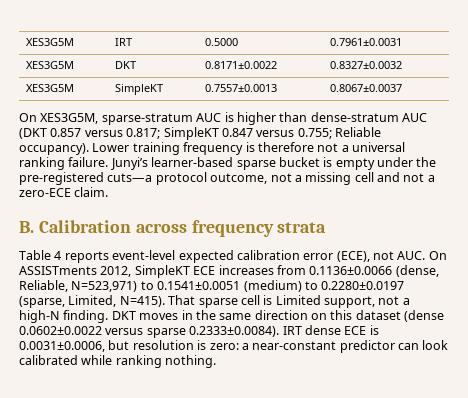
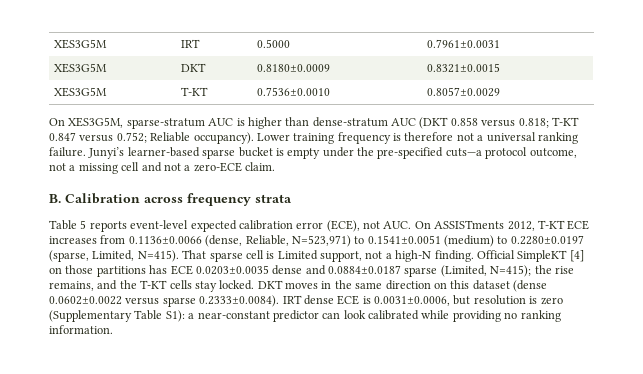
- XES3G5M | DKT | 0.8171±0.0022 | 0.8327±0.0032
- XES3G5M | SimpleKT | 0.7557±0.0013 | 0.8067±0.0037
+ XES3G5M | DKT | 0.8180±0.0009 | 0.8321±0.0015
+ XES3G5M | T-KT | 0.7536±0.0010 | 0.8057±0.0029
- On XES3G5M, sparse-stratum AUC is higher than dense-stratum AUC (DKT 0.857 versus 0.817; SimpleKT 0.847 versus 0.755; Reliable occupancy).
+ On XES3G5M, sparse-stratum AUC is higher than dense-stratum AUC (DKT 0.858 versus 0.818; T-KT 0.847 versus 0.752; Reliable occupancy).
- Junyi’s learner-based sparse bucket is empty under the pre-registered cuts—a protocol outcome, not a missing cell and not a zero-ECE claim.
+ Junyi’s learner-based sparse bucket is empty under the pre-specified cuts—a protocol outcome, not a missing cell and not a zero-ECE claim.
- Table 4 reports event-level expected calibration error (ECE), not AUC. On ASSISTments 2012, SimpleKT ECE increases from 0.1136±0.0066 (dense, Reliable, N=523,971) to 0.1541±0.0051 (medium) to 0.2280±0.0197 (sparse, Limited, N=415).
+ Table 5 reports event-level expected calibration error (ECE), not AUC. On ASSISTments 2012, T-KT ECE increases from 0.1136±0.0066 (dense, Reliable, N=523,971) to 0.1541±0.0051 (medium) to 0.2280±0.0197 (sparse, Limited, N=415).
+ Official SimpleKT [4] on those partitions has ECE 0.0203±0.0035 dense and 0.0884±0.0187 sparse (Limited, N=415); the rise remains, and the T-KT cells stay locked.
- DKT moves in the same direction on this dataset (dense 0.0602±0.0022 versus sparse 0.2333±0.0084). IRT dense ECE is 0.0031±0.0006, but resolution is zero: a near-constant predictor can look calibrated while ranking nothing.
+ DKT moves in the same direction on this dataset (dense 0.0602±0.0022 versus sparse 0.2333±0.0084). IRT dense ECE is 0.0031±0.0006, but resolution is zero (Supplementary Table S1): a near-constant predictor can look calibrated while providing no ranking information.

